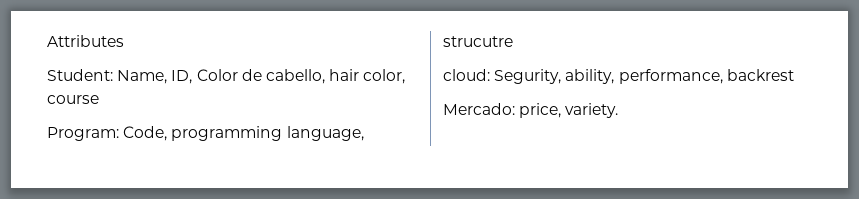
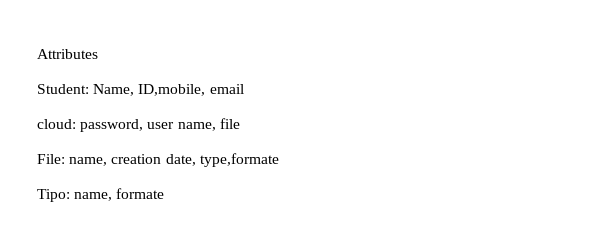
- Student: Name, ID, Color de cabello, hair color, course
- Program: Code, programming language, strucutre
- cloud: Segurity, ability, performance, backrest
- Mercado: price, variety.
+ Student: Name, ID,mobile, email
+ cloud: password, user name, file
+ File: name, creation date, type,formate
+ Tipo: name, formate

